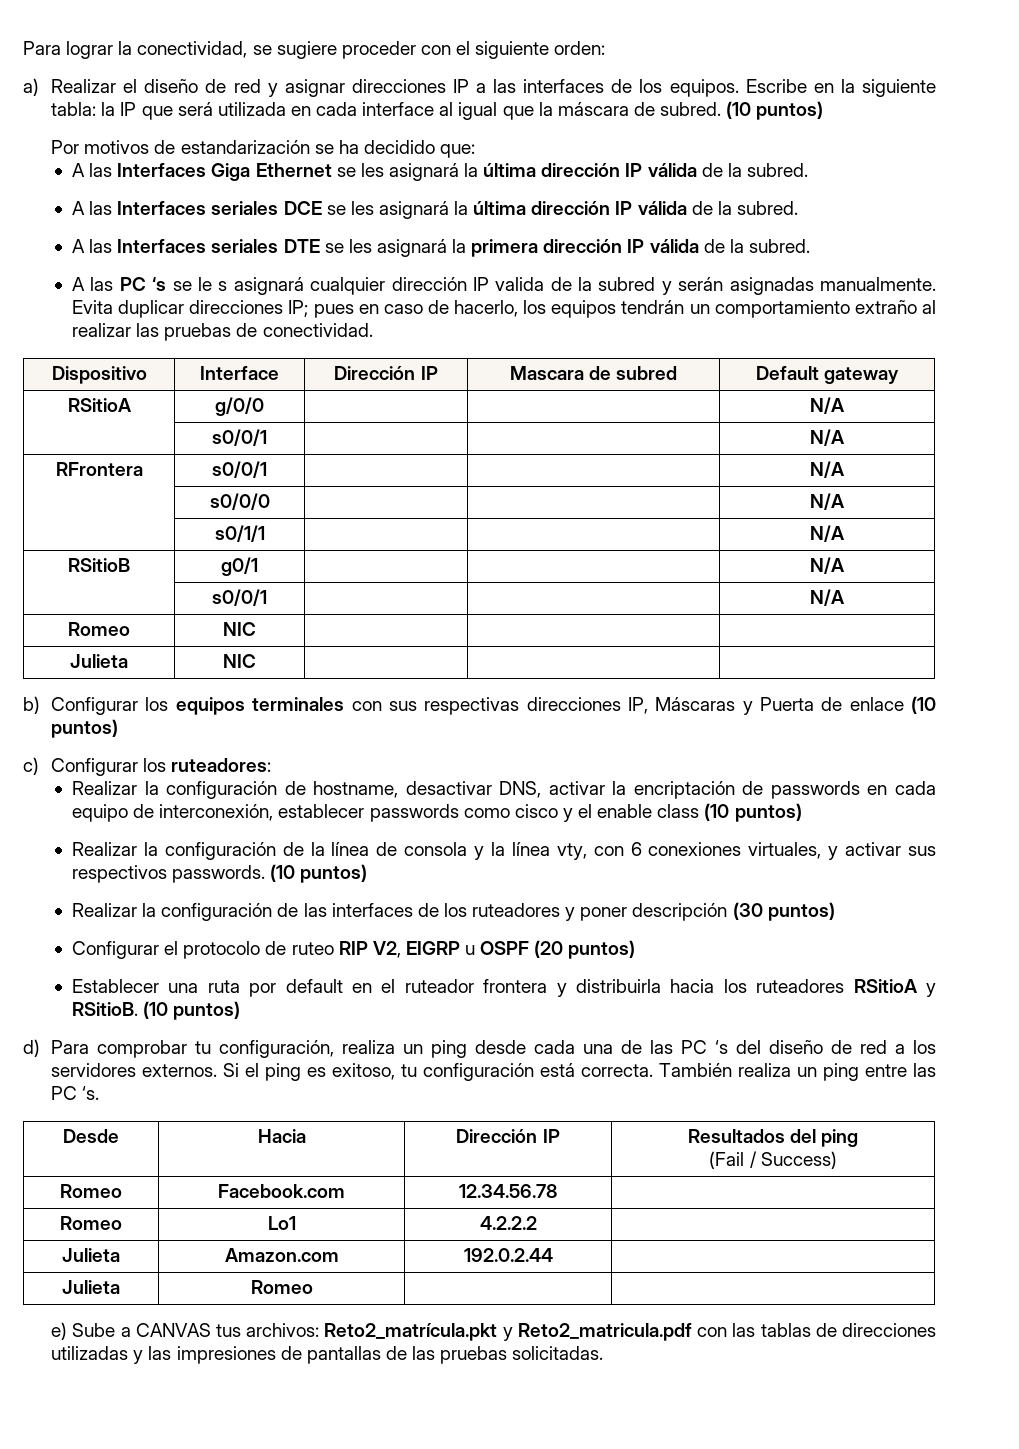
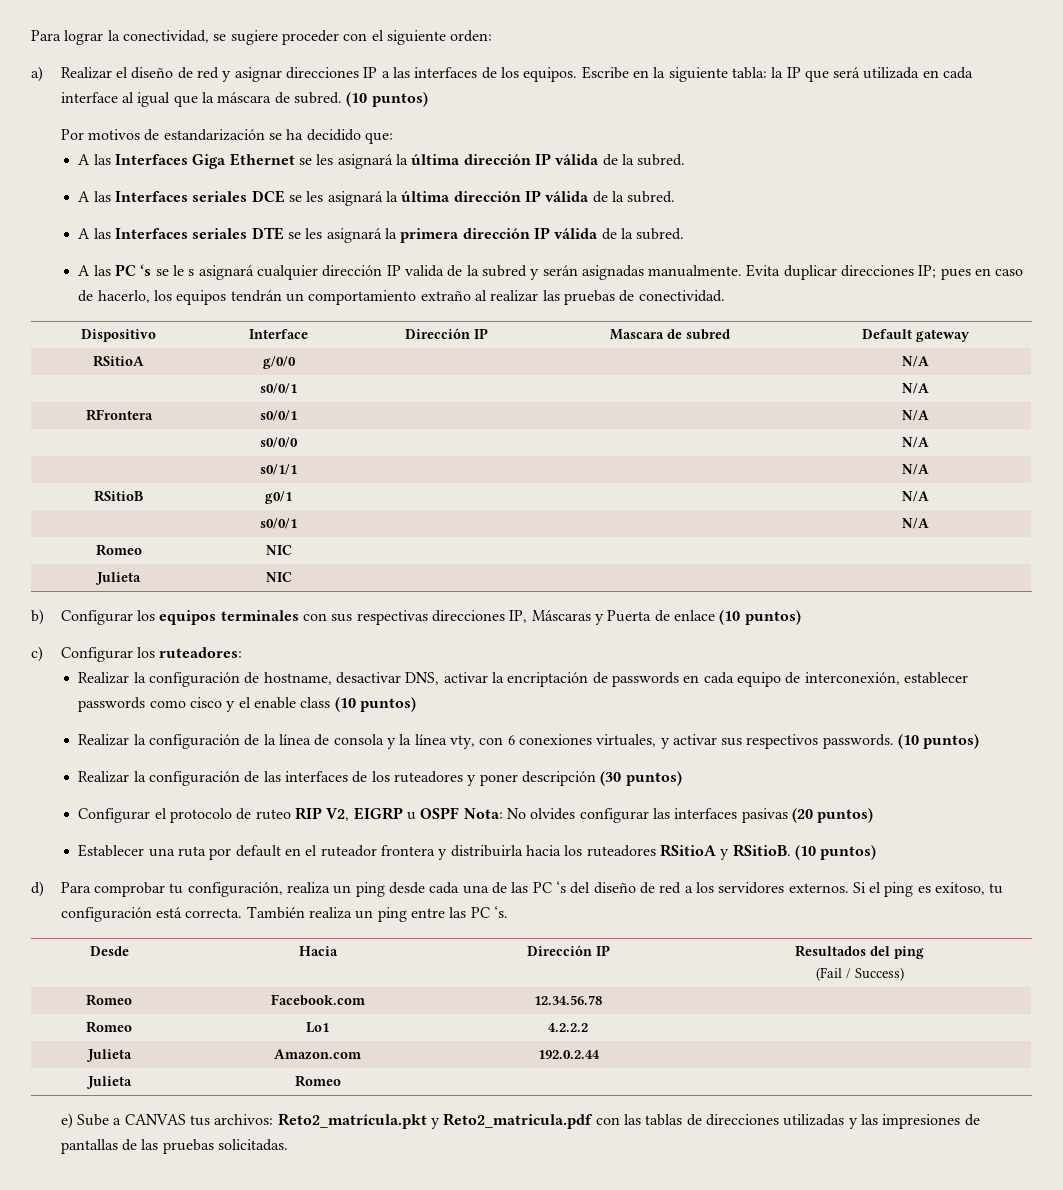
- Configurar el protocolo de ruteo RIP V2, EIGRP u OSPF (20 puntos)
+ Configurar el protocolo de ruteo RIP V2, EIGRP u OSPF Nota: No olvides configurar las interfaces pasivas (20 puntos)

